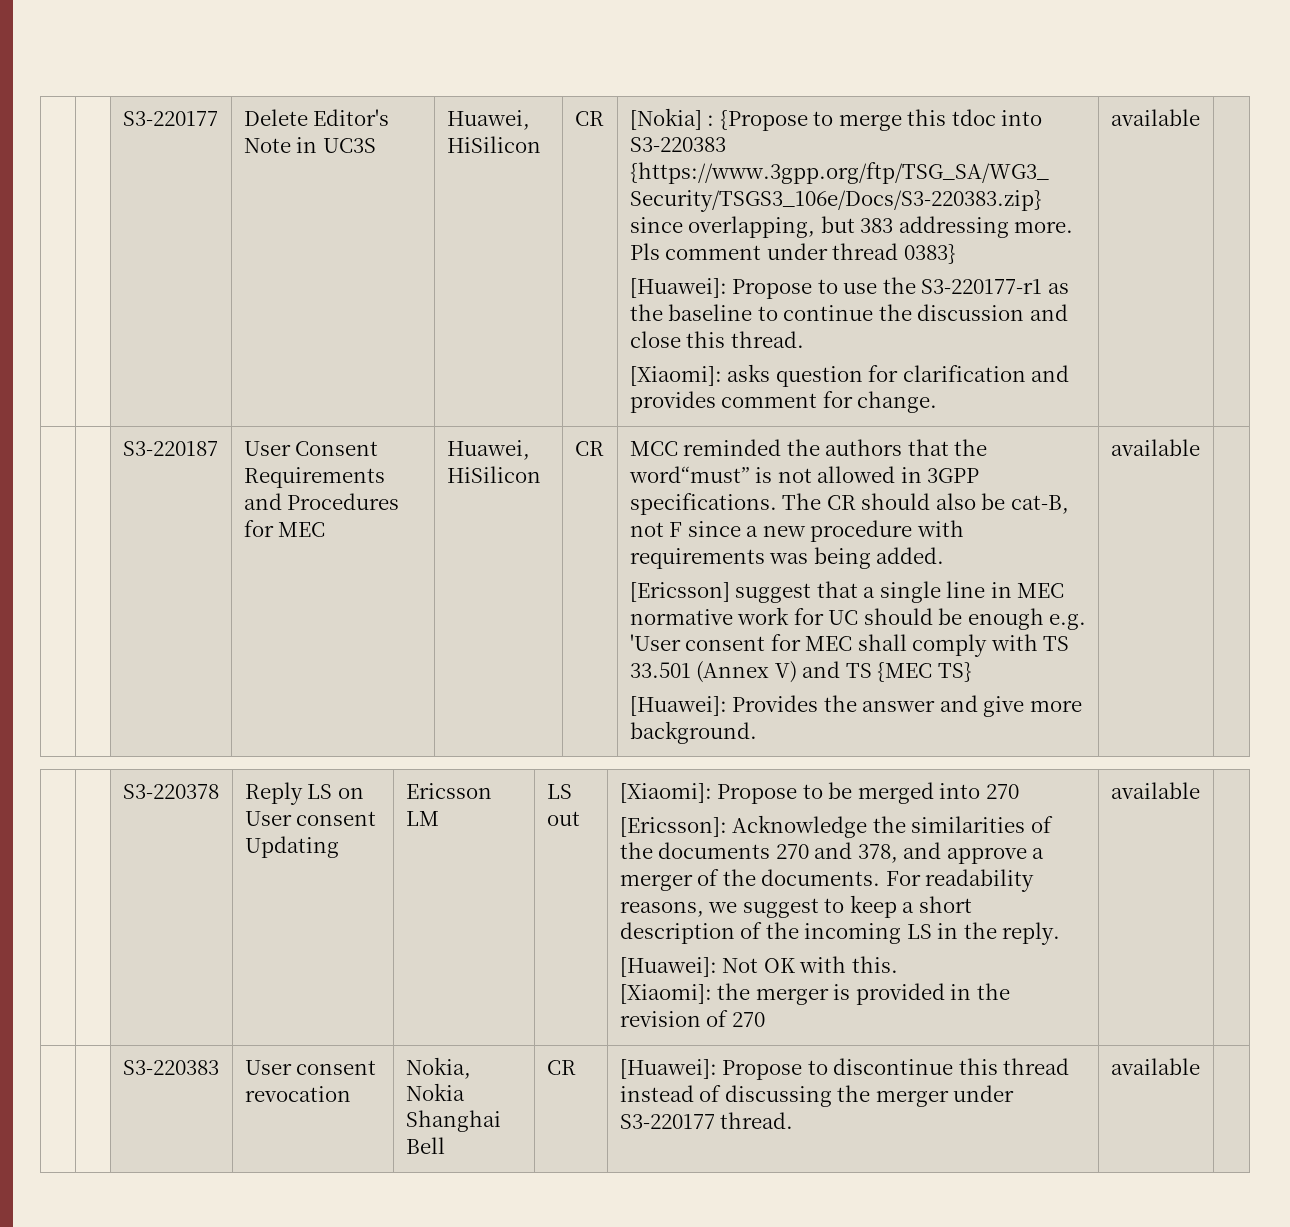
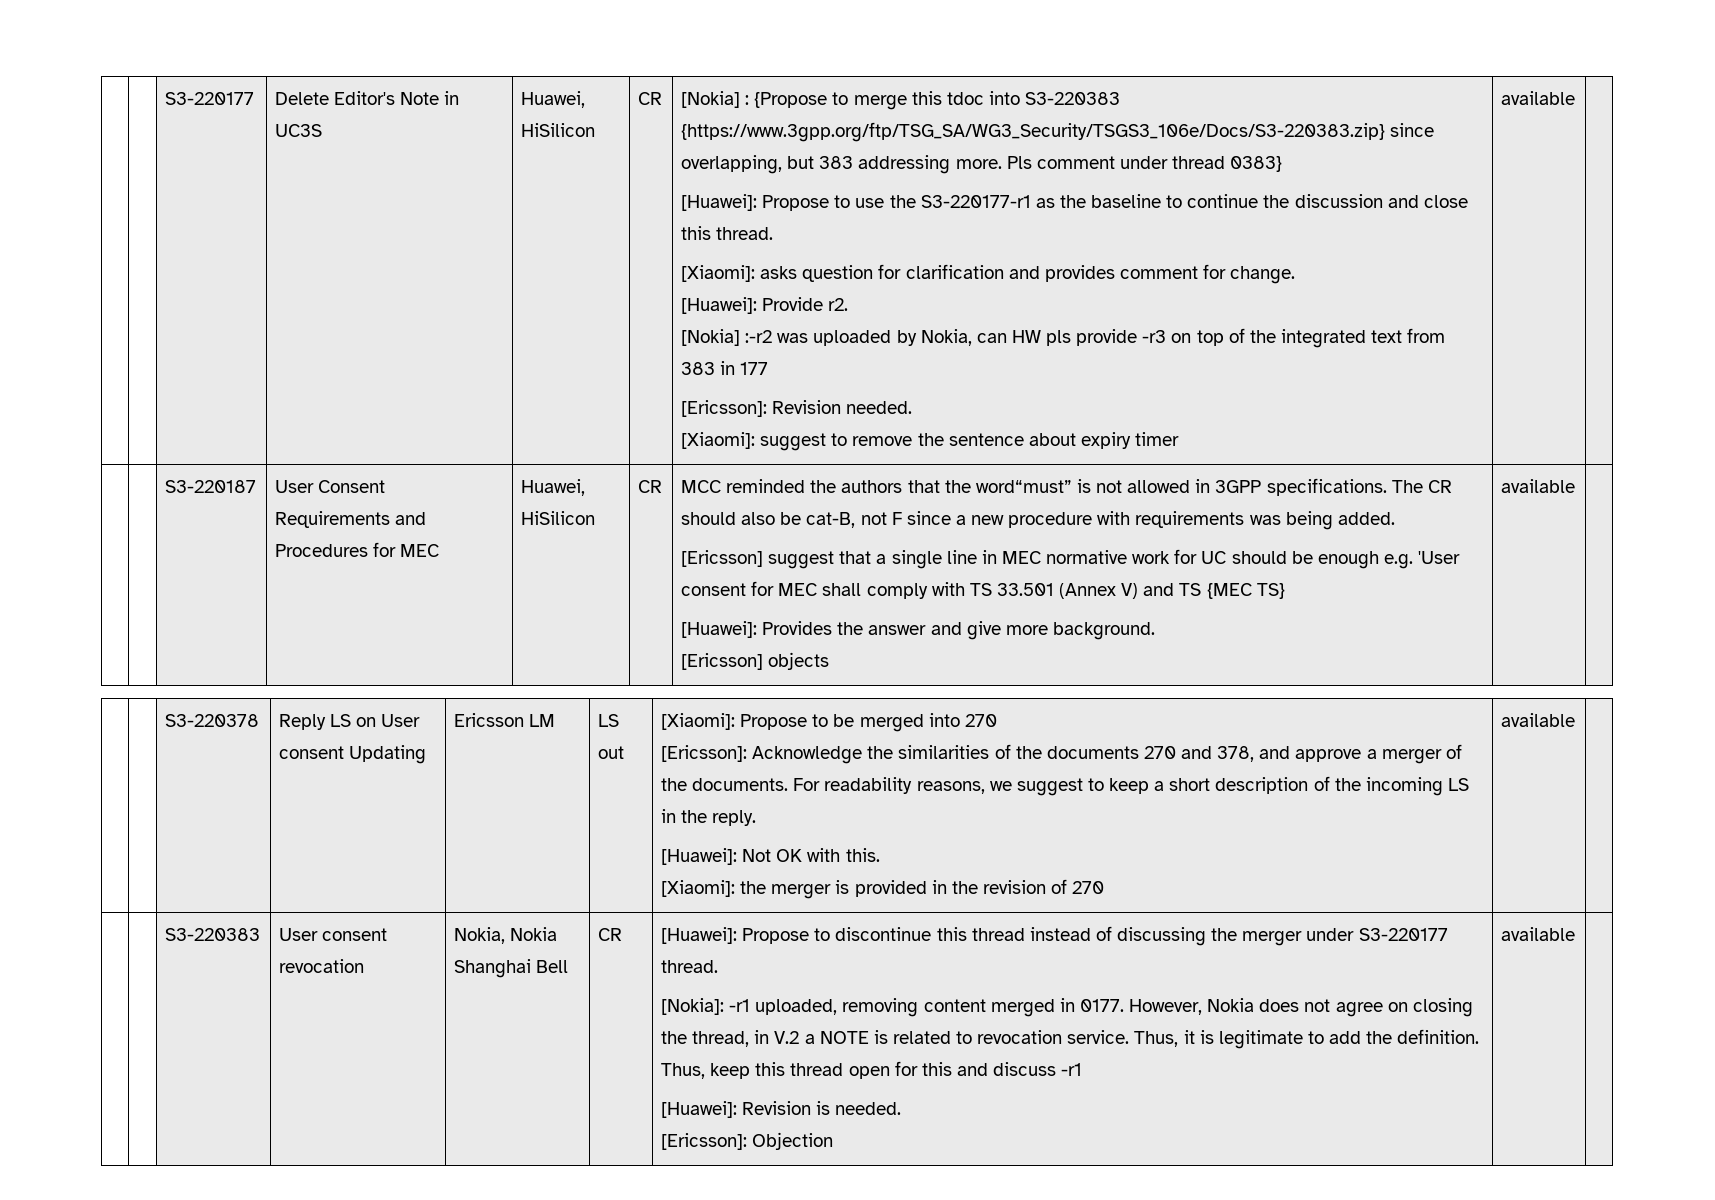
+ [Huawei]: Provide r2.
+ [Nokia] :-r2 was uploaded by Nokia, can HW pls provide -r3 on top of the integrated text from 383 in 177
+ [Ericsson]: Revision needed.
+ [Xiaomi]: suggest to remove the sentence about expiry timer
+ [Ericsson] objects
+ [Nokia]: -r1 uploaded, removing content merged in 0177. However, Nokia does not agree on closing the thread, in V.2 a NOTE is related to revocation service. Thus, it is legitimate to add the definition. Thus, keep this thread open for this and discuss -r1
+ [Huawei]: Revision is needed.
+ [Ericsson]: Objection

